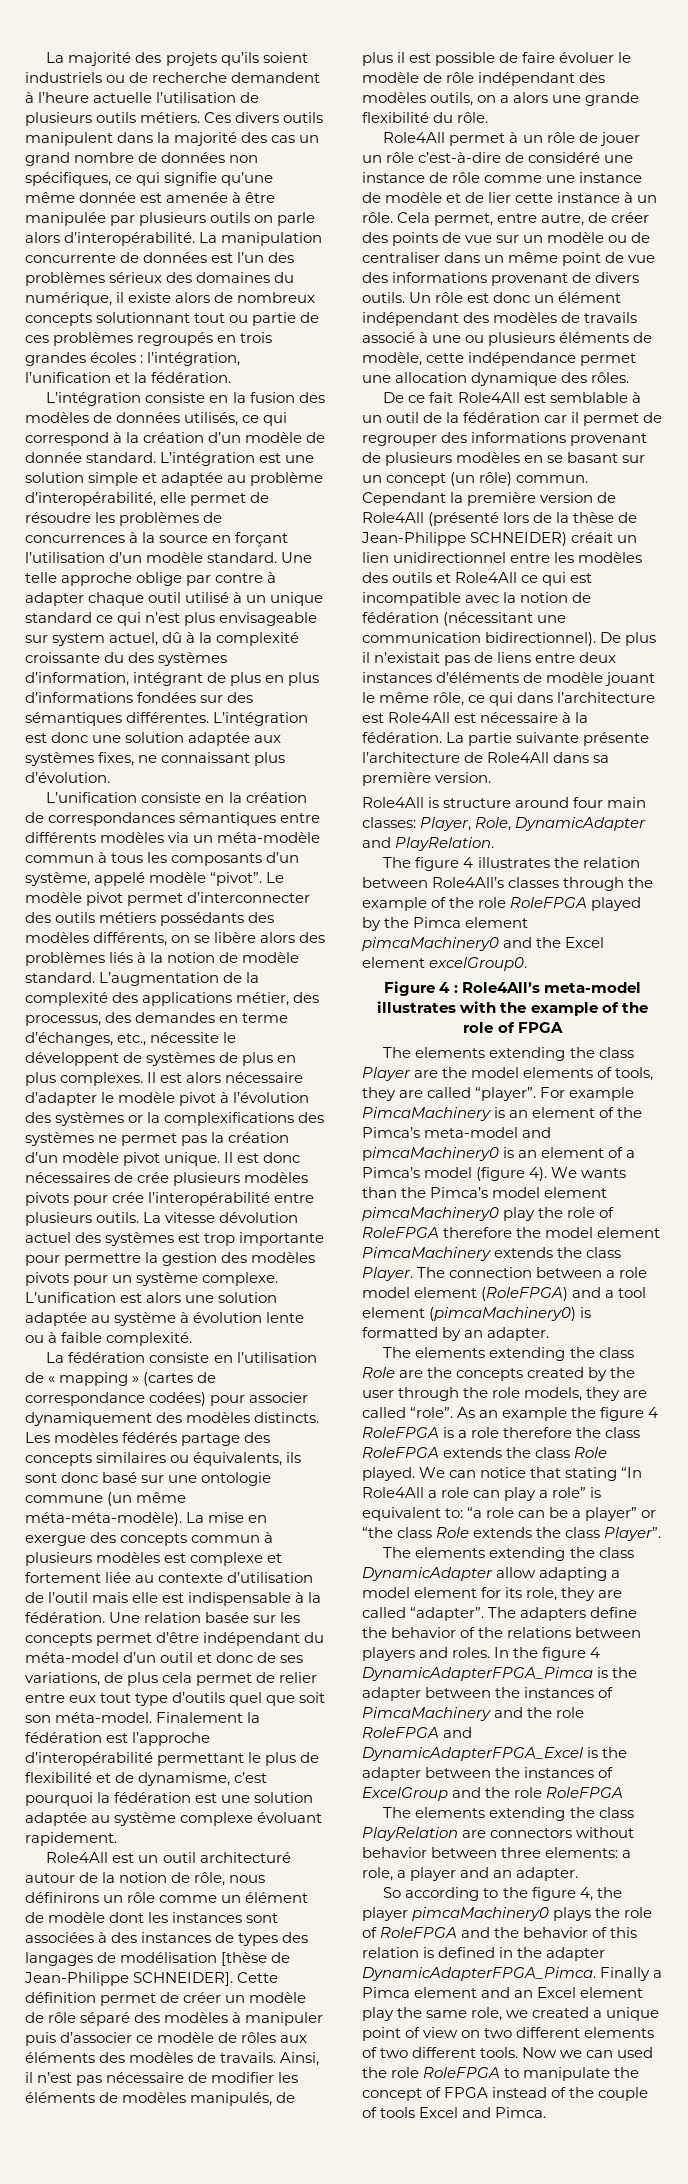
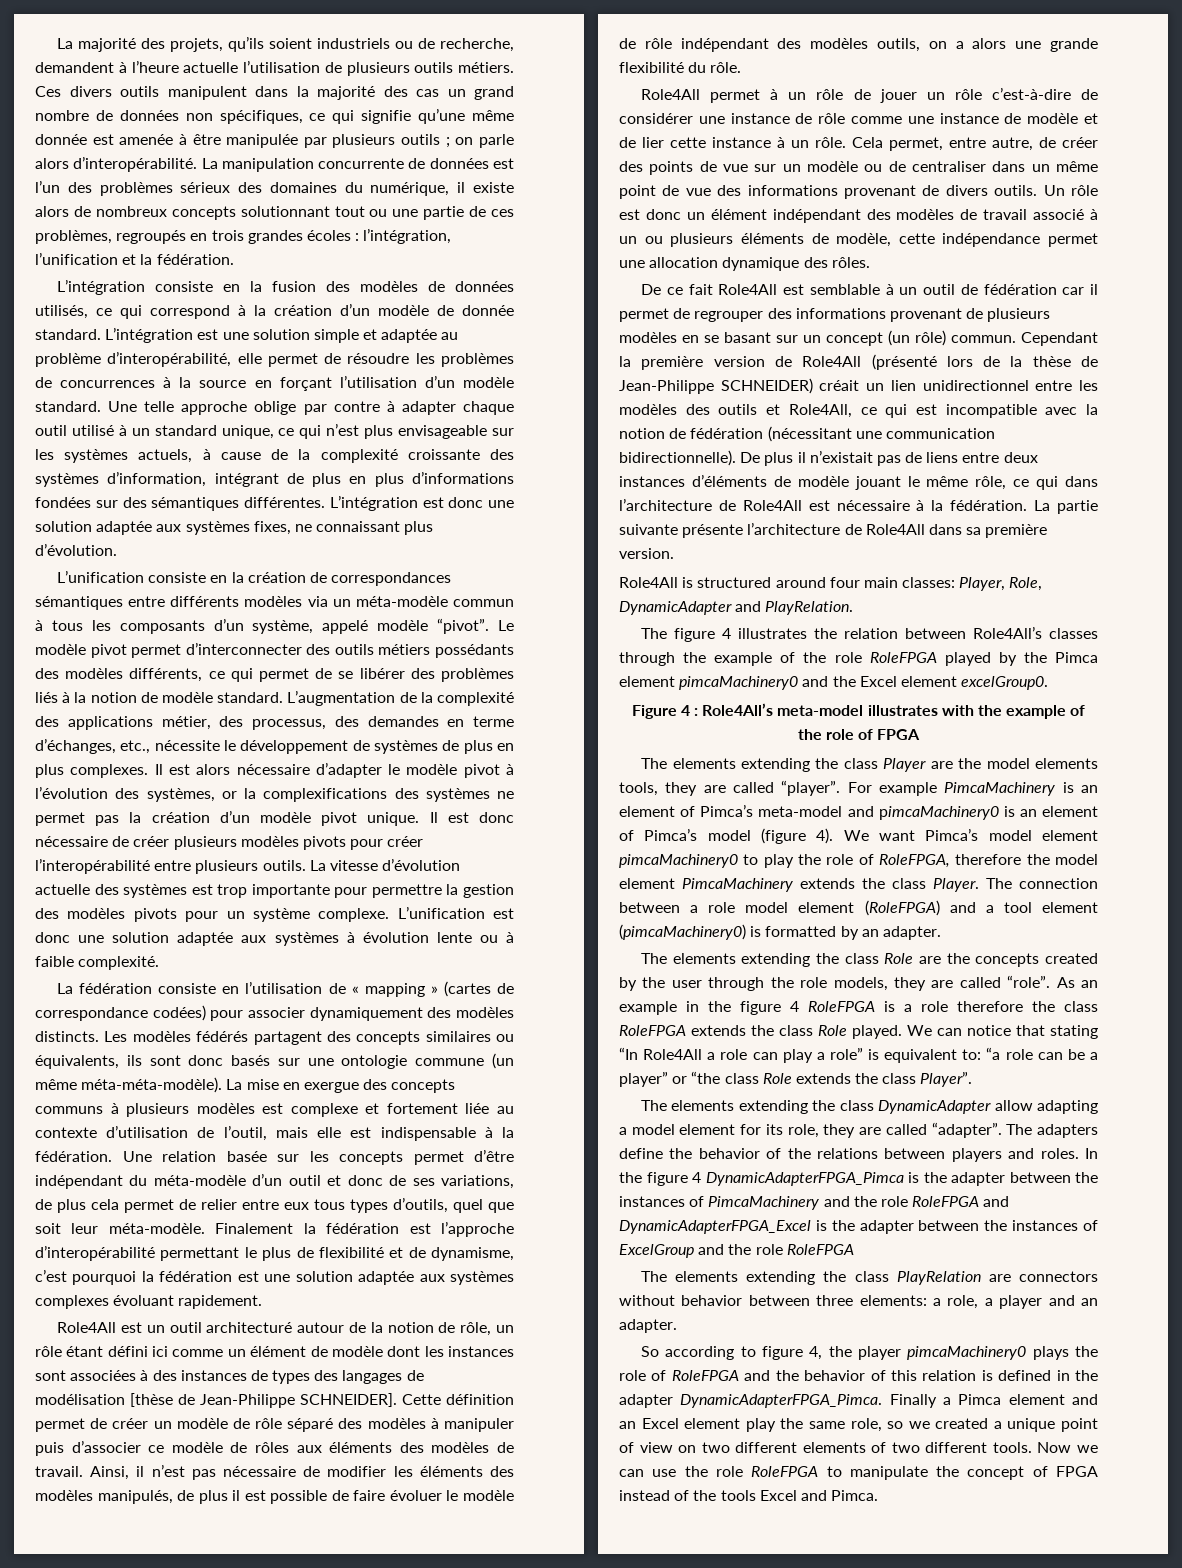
- La majorité des projets qu’ils soient industriels ou de recherche demandent à l’heure actuelle l’utilisation de plusieurs outils métiers.
+ La majorité des projets, qu’ils soient industriels ou de recherche, demandent à l’heure actuelle l’utilisation de plusieurs outils métiers.
- Ces divers outils manipulent dans la majorité des cas un grand nombre de données non spécifiques, ce qui signifie qu’une même donnée est amenée à être manipulée par plusieurs outils on parle alors d’interopérabilité.
+ Ces divers outils manipulent dans la majorité des cas un grand nombre de données non spécifiques, ce qui signifie qu’une même donnée est amenée à être manipulée par plusieurs outils ; on parle alors d’interopérabilité.
- La manipulation concurrente de données est l’un des problèmes sérieux des domaines du numérique, il existe alors de nombreux concepts solutionnant tout ou partie de ces problèmes regroupés en trois grandes écoles : l’intégration, l’unification et la fédération.
+ La manipulation concurrente de données est l’un des problèmes sérieux des domaines du numérique, il existe alors de nombreux concepts solutionnant tout ou une partie de ces problèmes, regroupés en trois grandes écoles : l’intégration, l’unification et la fédération.
- Une telle approche oblige par contre à adapter chaque outil utilisé à un unique standard ce qui n’est plus envisageable sur system actuel, dû à la complexité croissante du des systèmes d’information, intégrant de plus en plus d’informations fondées sur des sémantiques différentes.
+ Une telle approche oblige par contre à adapter chaque outil utilisé à un standard unique, ce qui n’est plus envisageable sur les systèmes actuels, à cause de la complexité croissante des systèmes d’information, intégrant de plus en plus d’informations fondées sur des sémantiques différentes.
- Le modèle pivot permet d’interconnecter des outils métiers possédants des modèles différents, on se libère alors des problèmes liés à la notion de modèle standard.
+ Le modèle pivot permet d’interconnecter des outils métiers possédants des modèles différents, ce qui permet de se libérer des problèmes liés à la notion de modèle standard.
- L’augmentation de la complexité des applications métier, des processus, des demandes en terme d’échanges, etc., nécessite le développent de systèmes de plus en plus complexes.
+ L’augmentation de la complexité des applications métier, des processus, des demandes en terme d’échanges, etc., nécessite le développement de systèmes de plus en plus complexes.
- Il est alors nécessaire d’adapter le modèle pivot à l’évolution des systèmes or la complexifications des systèmes ne permet pas la création d’un modèle pivot unique.
+ Il est alors nécessaire d’adapter le modèle pivot à l’évolution des systèmes, or la complexifications des systèmes ne permet pas la création d’un modèle pivot unique.
- Il est donc nécessaires de crée plusieurs modèles pivots pour crée l’interopérabilité entre plusieurs outils.
+ Il est donc nécessaire de créer plusieurs modèles pivots pour créer l’interopérabilité entre plusieurs outils.
- La vitesse dévolution actuel des systèmes est trop importante pour permettre la gestion des modèles pivots pour un système complexe.
+ La vitesse d’évolution actuelle des systèmes est trop importante pour permettre la gestion des modèles pivots pour un système complexe.
- L’unification est alors une solution adaptée au système à évolution lente ou à faible complexité.
+ L’unification est donc une solution adaptée aux systèmes à évolution lente ou à faible complexité.
- Les modèles fédérés partage des concepts similaires ou équivalents, ils sont donc basé sur une ontologie commune (un même méta-méta-modèle).
+ Les modèles fédérés partagent des concepts similaires ou équivalents, ils sont donc basés sur une ontologie commune (un même méta-méta-modèle).
- La mise en exergue des concepts commun à plusieurs modèles est complexe et fortement liée au contexte d’utilisation de l’outil mais elle est indispensable à la fédération.
+ La mise en exergue des concepts communs à plusieurs modèles est complexe et fortement liée au contexte d’utilisation de l’outil, mais elle est indispensable à la fédération.
- Une relation basée sur les concepts permet d’être indépendant du méta-model d’un outil et donc de ses variations, de plus cela permet de relier entre eux tout type d’outils quel que soit son méta-model.
+ Une relation basée sur les concepts permet d’être indépendant du méta-modèle d’un outil et donc de ses variations, de plus cela permet de relier entre eux tous types d’outils, quel que soit leur méta-modèle.
- Finalement la fédération est l’approche d’interopérabilité permettant le plus de flexibilité et de dynamisme, c’est pourquoi la fédération est une solution adaptée au système complexe évoluant rapidement.
+ Finalement la fédération est l’approche d’interopérabilité permettant le plus de flexibilité et de dynamisme, c’est pourquoi la fédération est une solution adaptée aux systèmes complexes évoluant rapidement.
- Role4All est un outil architecturé autour de la notion de rôle, nous définirons un rôle comme un élément de modèle dont les instances sont associées à des instances de types des langages de modélisation [thèse de Jean-Philippe SCHNEIDER].
+ Role4All est un outil architecturé autour de la notion de rôle, un rôle étant défini ici comme un élément de modèle dont les instances sont associées à des instances de types des langages de modélisation [thèse de Jean-Philippe SCHNEIDER].
- Cette définition permet de créer un modèle de rôle séparé des modèles à manipuler puis d’associer ce modèle de rôles aux éléments des modèles de travails.
+ Cette définition permet de créer un modèle de rôle séparé des modèles à manipuler puis d’associer ce modèle de rôles aux éléments des modèles de travail.
- Ainsi, il n’est pas nécessaire de modifier les éléments de modèles manipulés, de plus il est possible de faire évoluer le modèle de rôle indépendant des modèles outils, on a alors une grande flexibilité du rôle.
+ Ainsi, il n’est pas nécessaire de modifier les éléments des modèles manipulés, de plus il est possible de faire évoluer le modèle de rôle indépendant des modèles outils, on a alors une grande flexibilité du rôle.
- Role4All permet à un rôle de jouer un rôle c’est-à-dire de considéré une instance de rôle comme une instance de modèle et de lier cette instance à un rôle.
+ Role4All permet à un rôle de jouer un rôle c’est-à-dire de considérer une instance de rôle comme une instance de modèle et de lier cette instance à un rôle.
- Un rôle est donc un élément indépendant des modèles de travails associé à une ou plusieurs éléments de modèle, cette indépendance permet une allocation dynamique des rôles.
+ Un rôle est donc un élément indépendant des modèles de travail associé à un ou plusieurs éléments de modèle, cette indépendance permet une allocation dynamique des rôles.
- De ce fait Role4All est semblable à un outil de la fédération car il permet de regrouper des informations provenant de plusieurs modèles en se basant sur un concept (un rôle) commun.
+ De ce fait Role4All est semblable à un outil de fédération car il permet de regrouper des informations provenant de plusieurs modèles en se basant sur un concept (un rôle) commun.
- Cependant la première version de Role4All (présenté lors de la thèse de Jean-Philippe SCHNEIDER) créait un lien unidirectionnel entre les modèles des outils et Role4All ce qui est incompatible avec la notion de fédération (nécessitant une communication bidirectionnel).
+ Cependant la première version de Role4All (présenté lors de la thèse de Jean-Philippe SCHNEIDER) créait un lien unidirectionnel entre les modèles des outils et Role4All, ce qui est incompatible avec la notion de fédération (nécessitant une communication bidirectionnelle).
- De plus il n’existait pas de liens entre deux instances d’éléments de modèle jouant le même rôle, ce qui dans l’architecture est Role4All est nécessaire à la fédération.
+ De plus il n’existait pas de liens entre deux instances d’éléments de modèle jouant le même rôle, ce qui dans l’architecture de Role4All est nécessaire à la fédération.
- Role4All is structure around four main classes: Player, Role, DynamicAdapter and PlayRelation.
+ Role4All is structured around four main classes: Player, Role, DynamicAdapter and PlayRelation.
- The elements extending the class Player are the model elements of tools, they are called “player”.
+ The elements extending the class Player are the model elements tools, they are called “player”.
- For example PimcaMachinery is an element of the Pimca’s meta-model and pimcaMachinery0 is an element of a Pimca’s model (figure 4).
+ For example PimcaMachinery is an element of Pimca’s meta-model and pimcaMachinery0 is an element of Pimca’s model (figure 4).
- We wants than the Pimca’s model element pimcaMachinery0 play the role of RoleFPGA therefore the model element PimcaMachinery extends the class Player.
+ We want Pimca’s model element pimcaMachinery0 to play the role of RoleFPGA, therefore the model element PimcaMachinery extends the class Player.
- As an example the figure 4 RoleFPGA is a role therefore the class RoleFPGA extends the class Role played.
+ As an example in the figure 4 RoleFPGA is a role therefore the class RoleFPGA extends the class Role played.
- So according to the figure 4, the player pimcaMachinery0 plays the role of RoleFPGA and the behavior of this relation is defined in the adapter DynamicAdapterFPGA_Pimca.
+ So according to figure 4, the player pimcaMachinery0 plays the role of RoleFPGA and the behavior of this relation is defined in the adapter DynamicAdapterFPGA_Pimca.
- Finally a Pimca element and an Excel element play the same role, we created a unique point of view on two different elements of two different tools.
+ Finally a Pimca element and an Excel element play the same role, so we created a unique point of view on two different elements of two different tools.
- Now we can used the role RoleFPGA to manipulate the concept of FPGA instead of the couple of tools Excel and Pimca.
+ Now we can use the role RoleFPGA to manipulate the concept of FPGA instead of the tools Excel and Pimca.

